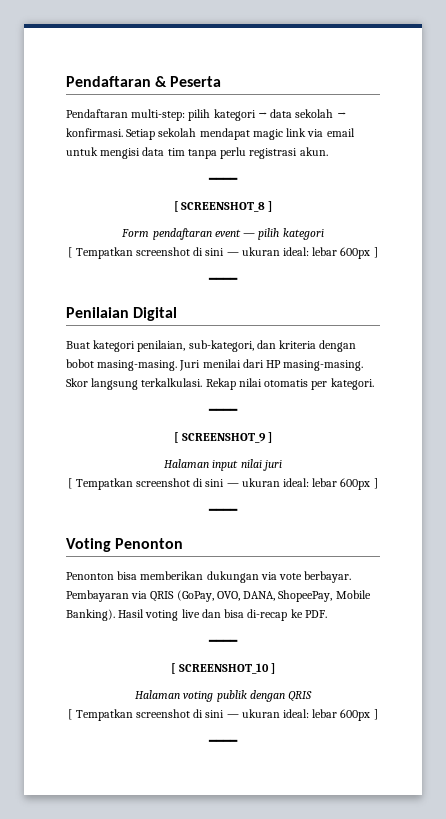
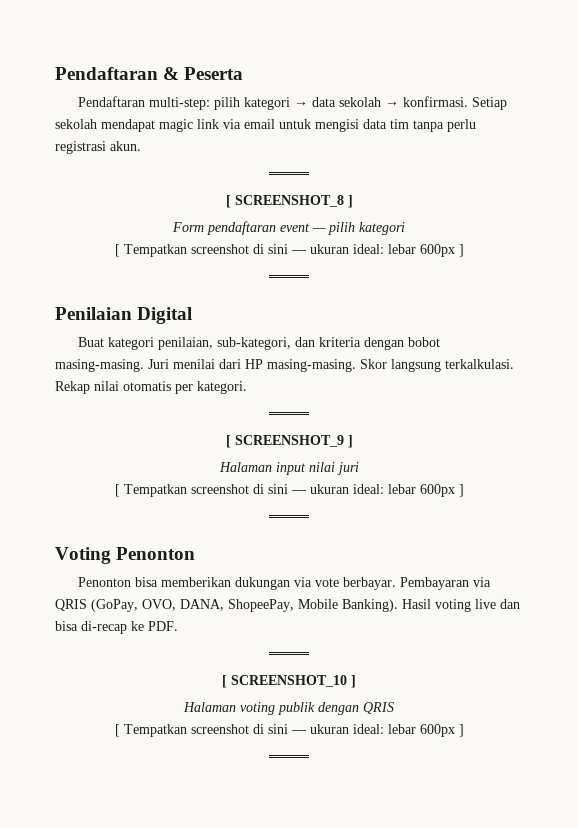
  Setiap sekolah mendapat magic link via email untuk mengisi data tim tanpa perlu registrasi akun.
- ━━━━
+ ════
  Form pendaftaran event — pilih kategori
  [ Tempatkan screenshot di sini — ukuran ideal: lebar 600px ]
- ━━━━
+ ════
  Rekap nilai otomatis per kategori.
- ━━━━
+ ════
  Halaman input nilai juri
  [ Tempatkan screenshot di sini — ukuran ideal: lebar 600px ]
- ━━━━
+ ════
  Hasil voting live dan bisa di-recap ke PDF.
- ━━━━
+ ════
  Halaman voting publik dengan QRIS
  [ Tempatkan screenshot di sini — ukuran ideal: lebar 600px ]
- ━━━━
+ ════

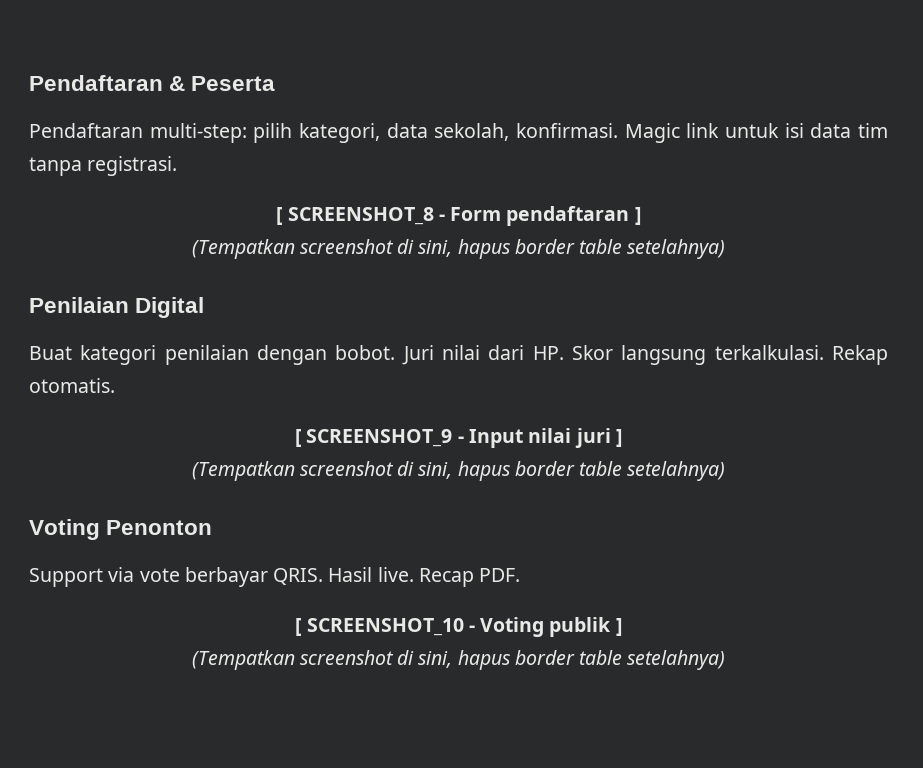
- Pendaftaran multi-step: pilih kategori → data sekolah → konfirmasi. Setiap sekolah mendapat magic link via email untuk mengisi data tim tanpa perlu registrasi akun.
- ════
- [ SCREENSHOT_8 ]
- Form pendaftaran event — pilih kategori
- [ Tempatkan screenshot di sini — ukuran ideal: lebar 600px ]
- ════
+ Pendaftaran multi-step: pilih kategori, data sekolah, konfirmasi. Magic link untuk isi data tim tanpa registrasi.
+ [ SCREENSHOT_8 - Form pendaftaran ]
+ (Tempatkan screenshot di sini, hapus border table setelahnya)
  Penilaian Digital
- Buat kategori penilaian, sub-kategori, dan kriteria dengan bobot masing-masing. Juri menilai dari HP masing-masing. Skor langsung terkalkulasi. Rekap nilai otomatis per kategori.
- ════
- [ SCREENSHOT_9 ]
- Halaman input nilai juri
- [ Tempatkan screenshot di sini — ukuran ideal: lebar 600px ]
- ════
+ Buat kategori penilaian dengan bobot. Juri nilai dari HP. Skor langsung terkalkulasi. Rekap otomatis.
+ [ SCREENSHOT_9 - Input nilai juri ]
+ (Tempatkan screenshot di sini, hapus border table setelahnya)
  Voting Penonton
- Penonton bisa memberikan dukungan via vote berbayar. Pembayaran via QRIS (GoPay, OVO, DANA, ShopeePay, Mobile Banking). Hasil voting live dan bisa di-recap ke PDF.
- ════
+ Support via vote berbayar QRIS. Hasil live. Recap PDF.
- [ SCREENSHOT_10 ]
- Halaman voting publik dengan QRIS
- [ Tempatkan screenshot di sini — ukuran ideal: lebar 600px ]
- ════
+ [ SCREENSHOT_10 - Voting publik ]
+ (Tempatkan screenshot di sini, hapus border table setelahnya)

